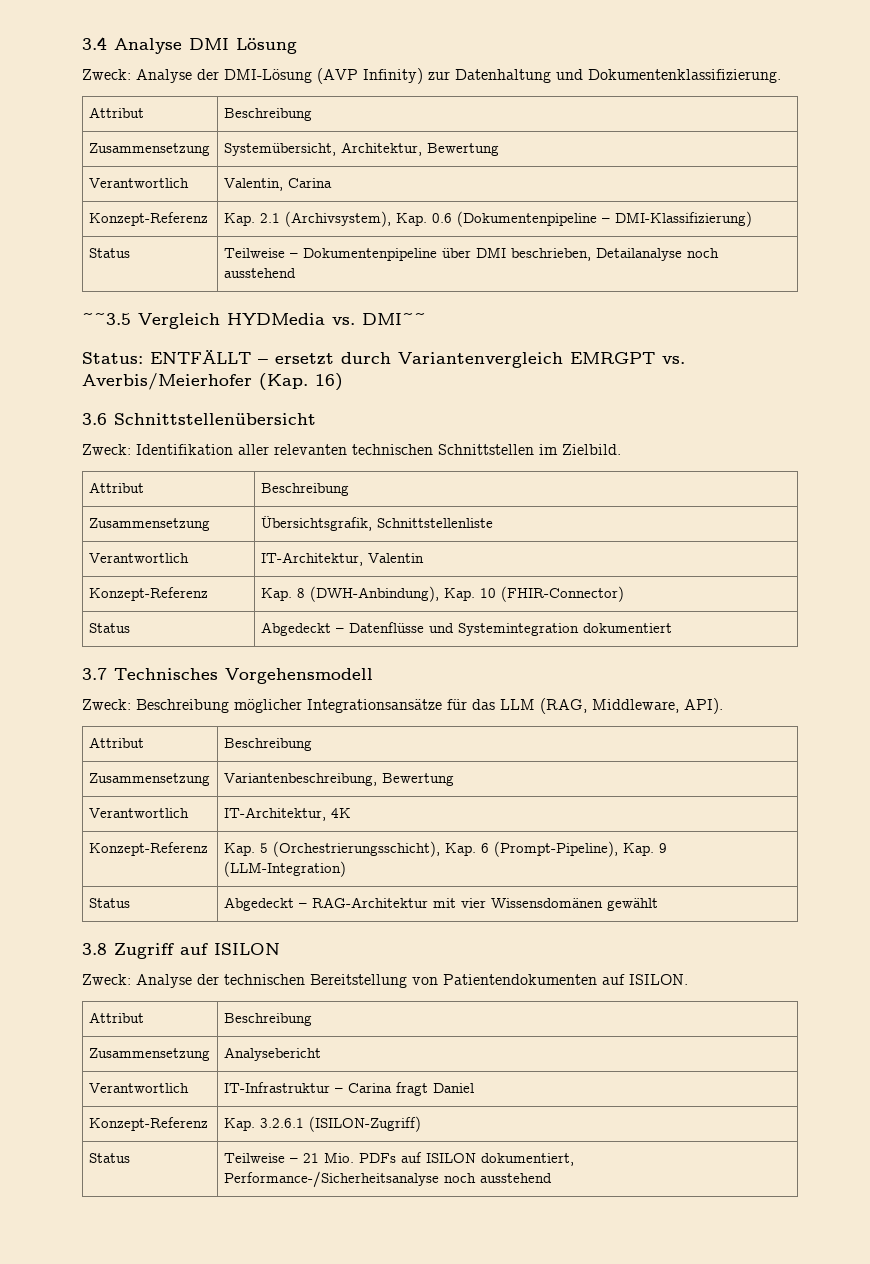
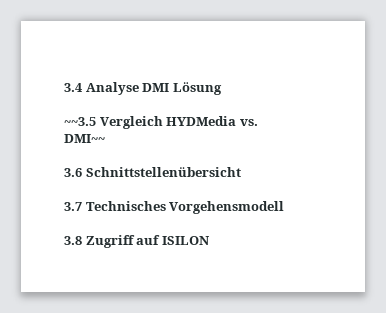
- Zweck: Analyse der DMI-Lösung (AVP Infinity) zur Datenhaltung und Dokumentenklassifizierung.
- Attribut | Beschreibung
- Zusammensetzung | Systemübersicht, Architektur, Bewertung
- Verantwortlich | Valentin, Carina
- Konzept-Referenz | Kap. 2.1 (Archivsystem), Kap. 0.6 (Dokumentenpipeline – DMI-Klassifizierung)
- Status | Teilweise – Dokumentenpipeline über DMI beschrieben, Detailanalyse noch ausstehend
- Status: ENTFÄLLT – ersetzt durch Variantenvergleich EMRGPT vs. Averbis/Meierhofer (Kap. 16)
  3.6 Schnittstellenübersicht
- Zweck: Identifikation aller relevanten technischen Schnittstellen im Zielbild.
- Attribut | Beschreibung
- Zusammensetzung | Übersichtsgrafik, Schnittstellenliste
- Verantwortlich | IT-Architektur, Valentin
- Konzept-Referenz | Kap. 8 (DWH-Anbindung), Kap. 10 (FHIR-Connector)
- Status | Abgedeckt – Datenflüsse und Systemintegration dokumentiert
  3.7 Technisches Vorgehensmodell
- Zweck: Beschreibung möglicher Integrationsansätze für das LLM (RAG, Middleware, API).
- Attribut | Beschreibung
- Zusammensetzung | Variantenbeschreibung, Bewertung
- Verantwortlich | IT-Architektur, 4K
- Konzept-Referenz | Kap. 5 (Orchestrierungsschicht), Kap. 6 (Prompt-Pipeline), Kap. 9 (LLM-Integration)
- Status | Abgedeckt – RAG-Architektur mit vier Wissensdomänen gewählt
  3.8 Zugriff auf ISILON
- Zweck: Analyse der technischen Bereitstellung von Patientendokumenten auf ISILON.
- Attribut | Beschreibung
- Zusammensetzung | Analysebericht
- Verantwortlich | IT-Infrastruktur – Carina fragt Daniel
- Konzept-Referenz | Kap. 3.2.6.1 (ISILON-Zugriff)
- Status | Teilweise – 21 Mio. PDFs auf ISILON dokumentiert, Performance-/Sicherheitsanalyse noch ausstehend

